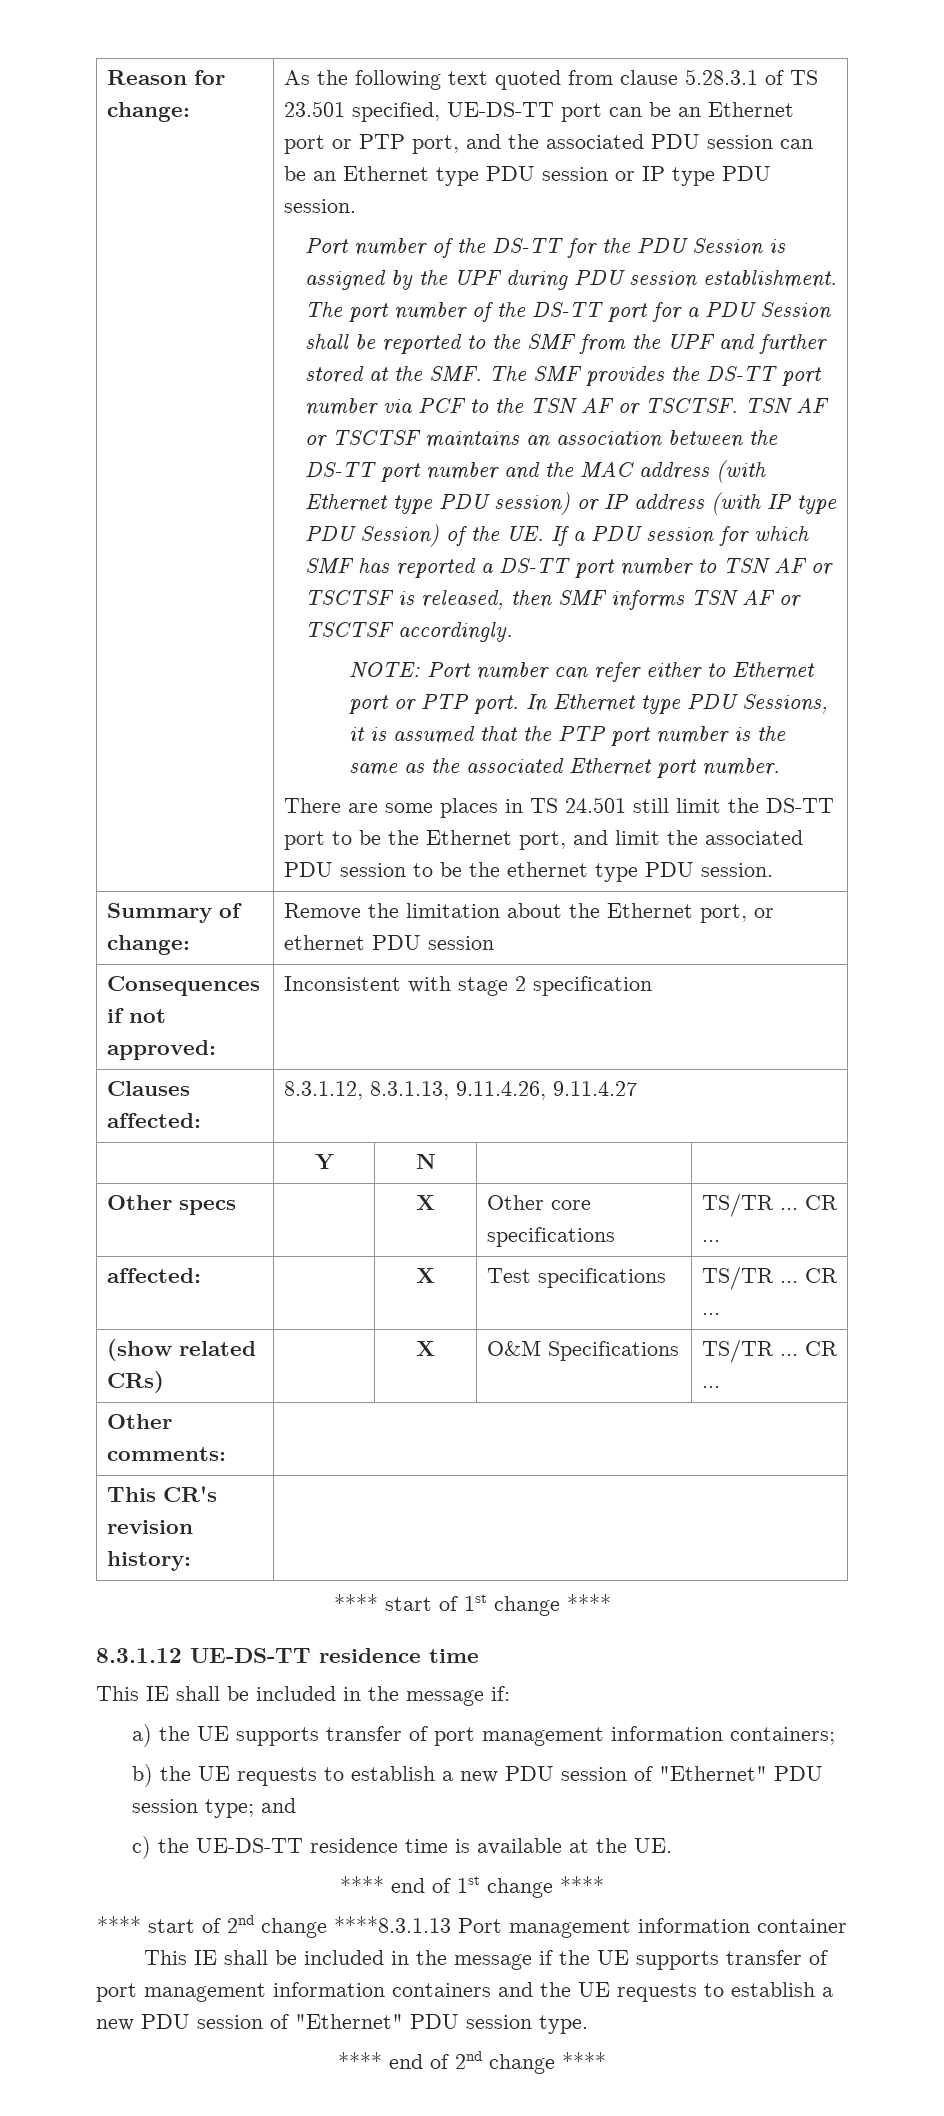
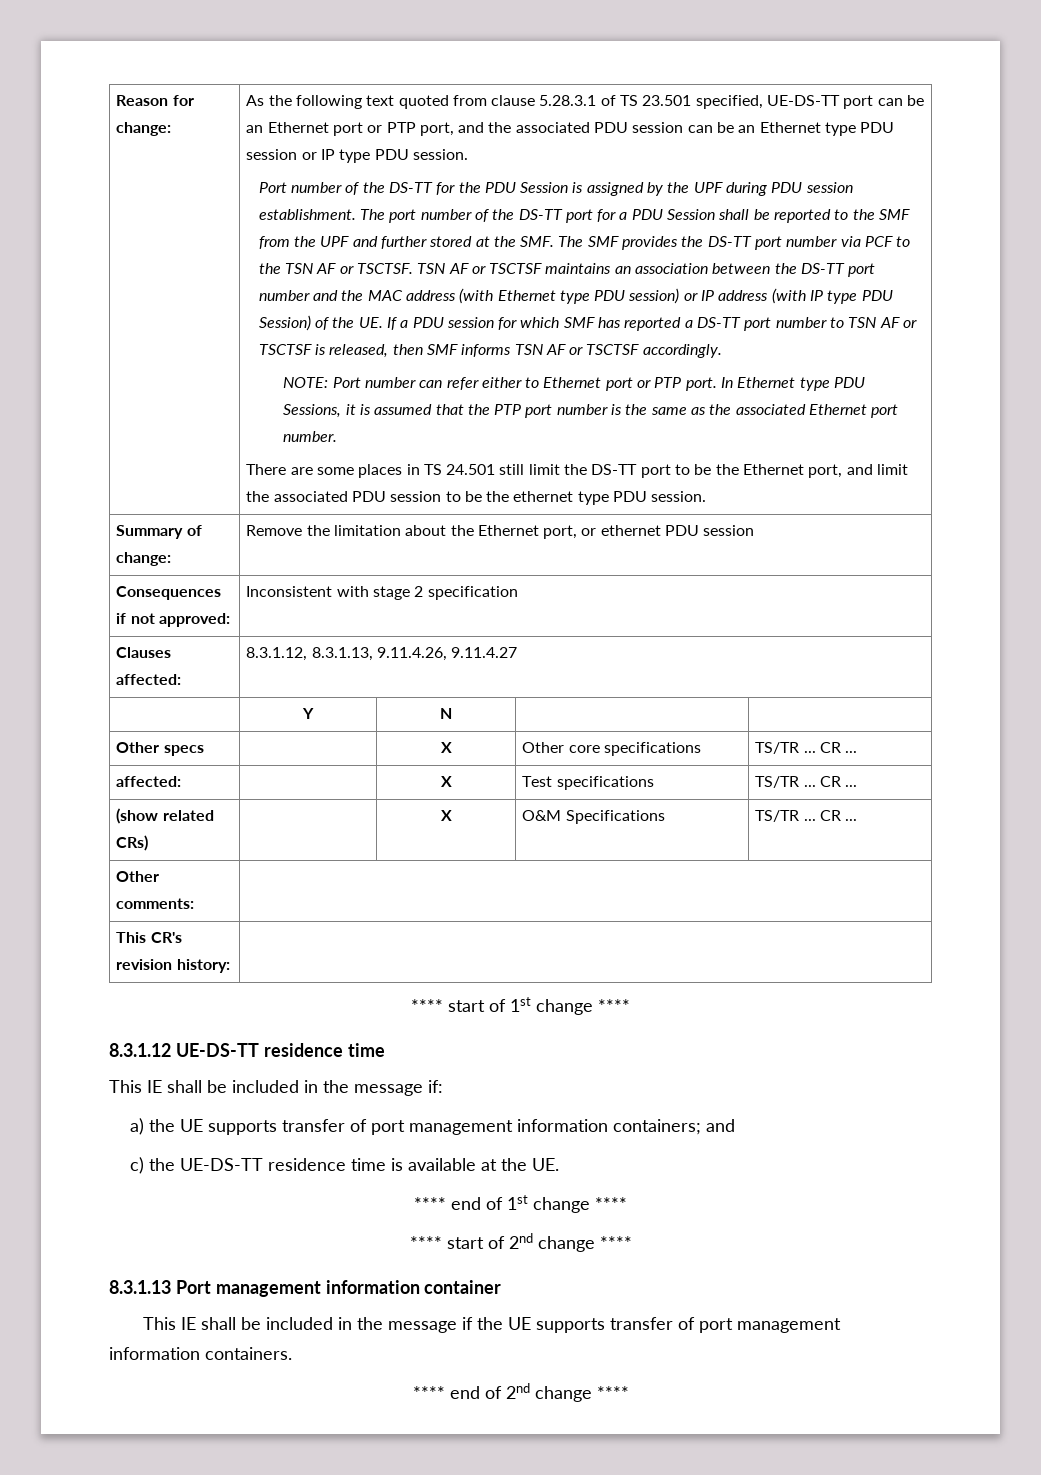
- a) the UE supports transfer of port management information containers;
- b) the UE requests to establish a new PDU session of "Ethernet" PDU session type; and
+ a) the UE supports transfer of port management information containers; and
- **** start of 2nd change ****8.3.1.13 Port management information container
+ **** start of 2nd change ****
+ 8.3.1.13 Port management information container
- This IE shall be included in the message if the UE supports transfer of port management information containers and the UE requests to establish a new PDU session of "Ethernet" PDU session type.
+ This IE shall be included in the message if the UE supports transfer of port management information containers.

